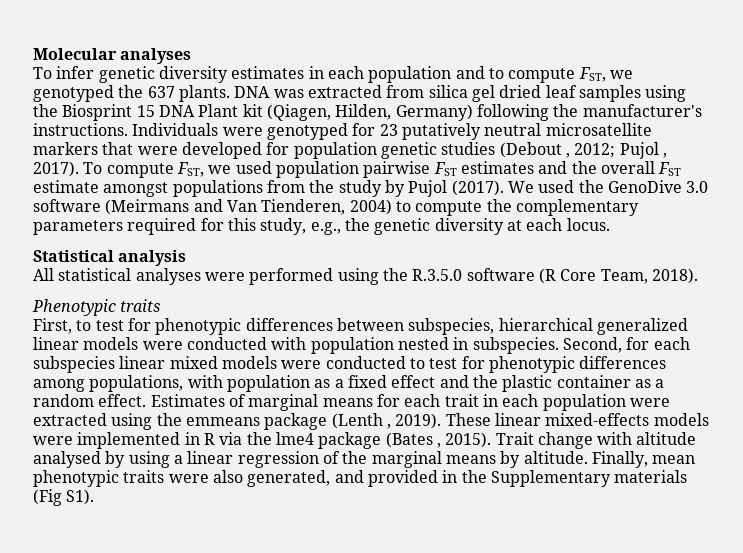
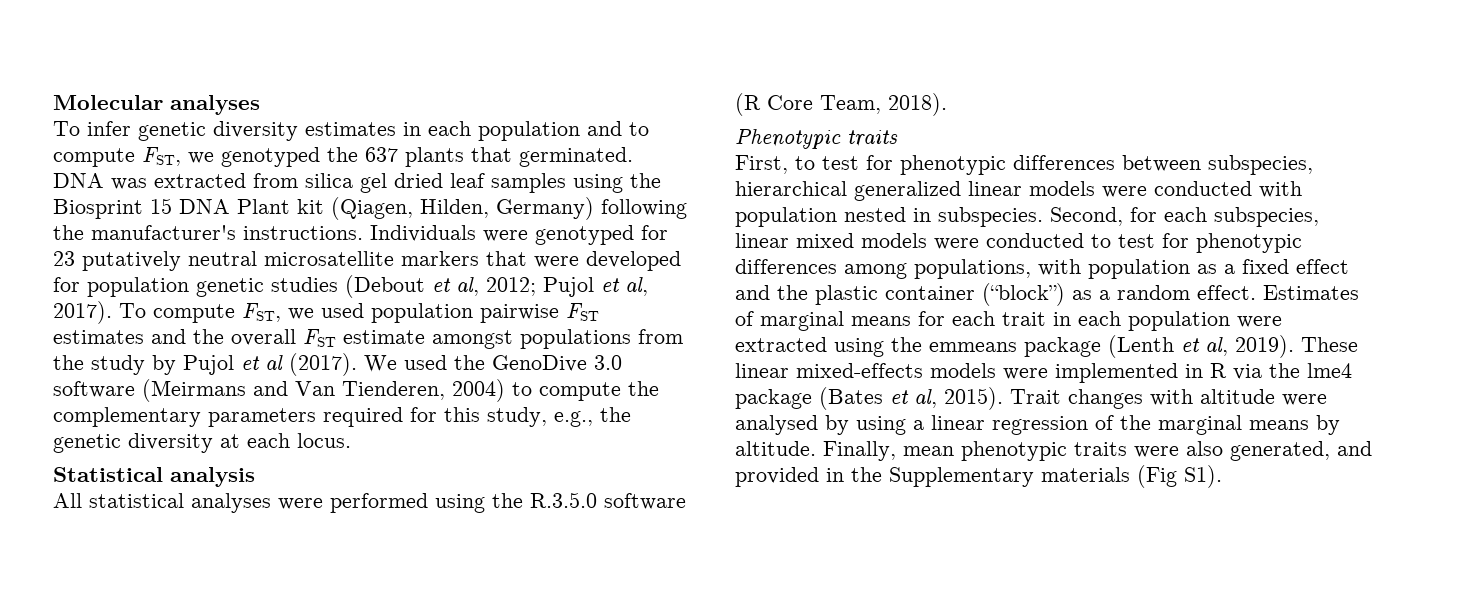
- To infer genetic diversity estimates in each population and to compute FST, we genotyped the 637 plants.
+ To infer genetic diversity estimates in each population and to compute FST, we genotyped the 637 plants that germinated.
- Individuals were genotyped for 23 putatively neutral microsatellite markers that were developed for population genetic studies (Debout , 2012; Pujol , 2017).
+ Individuals were genotyped for 23 putatively neutral microsatellite markers that were developed for population genetic studies (Debout et al, 2012; Pujol et al, 2017).
- To compute FST, we used population pairwise FST estimates and the overall FST estimate amongst populations from the study by Pujol (2017).
+ To compute FST, we used population pairwise FST estimates and the overall FST estimate amongst populations from the study by Pujol et al (2017).
- Second, for each subspecies linear mixed models were conducted to test for phenotypic differences among populations, with population as a fixed effect and the plastic container as a random effect.
+ Second, for each subspecies, linear mixed models were conducted to test for phenotypic differences among populations, with population as a fixed effect and the plastic container (“block”) as a random effect.
- Estimates of marginal means for each trait in each population were extracted using the emmeans package (Lenth , 2019).
+ Estimates of marginal means for each trait in each population were extracted using the emmeans package (Lenth et al, 2019).
- These linear mixed-effects models were implemented in R via the lme4 package (Bates , 2015).
+ These linear mixed-effects models were implemented in R via the lme4 package (Bates et al, 2015).
- Trait change with altitude analysed by using a linear regression of the marginal means by altitude.
+ Trait changes with altitude were analysed by using a linear regression of the marginal means by altitude.

